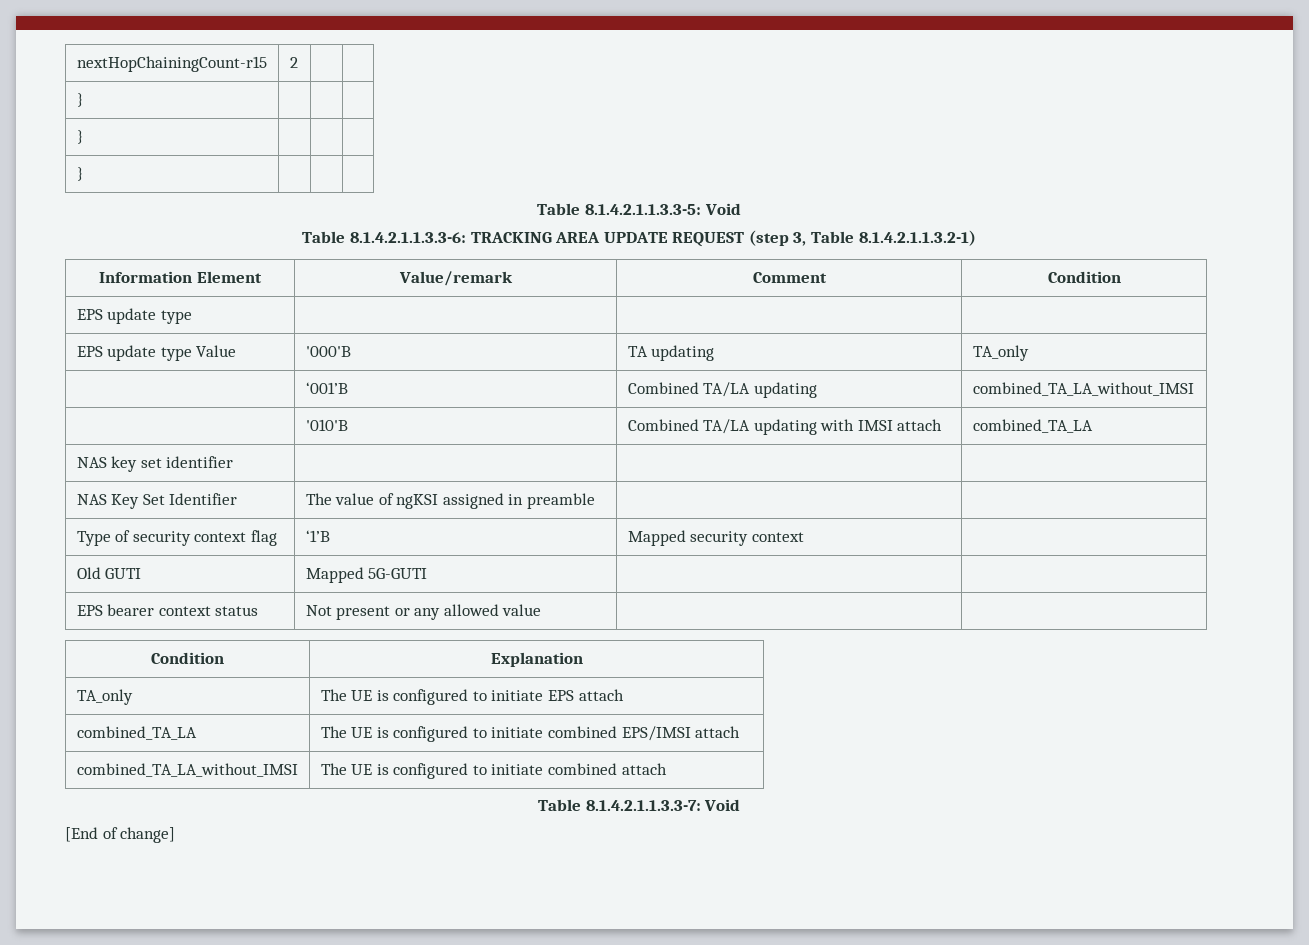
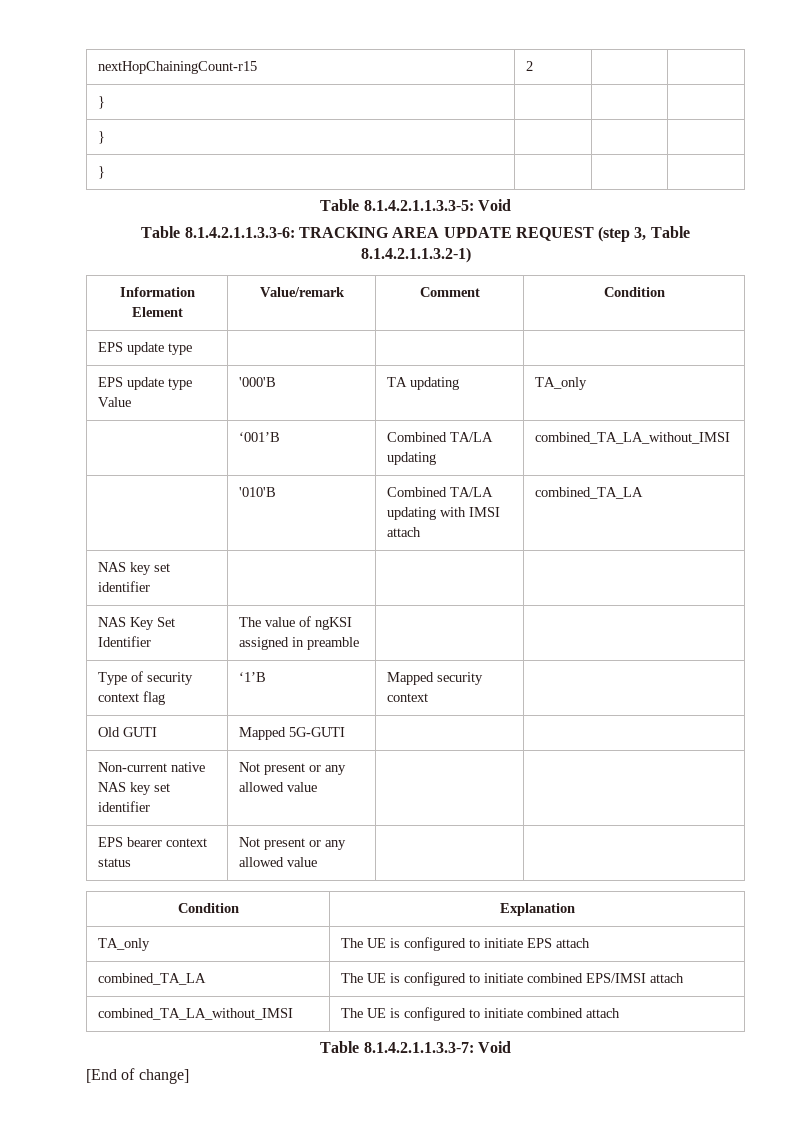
+ Non-current native NAS key set identifier | Not present or any allowed value | |

